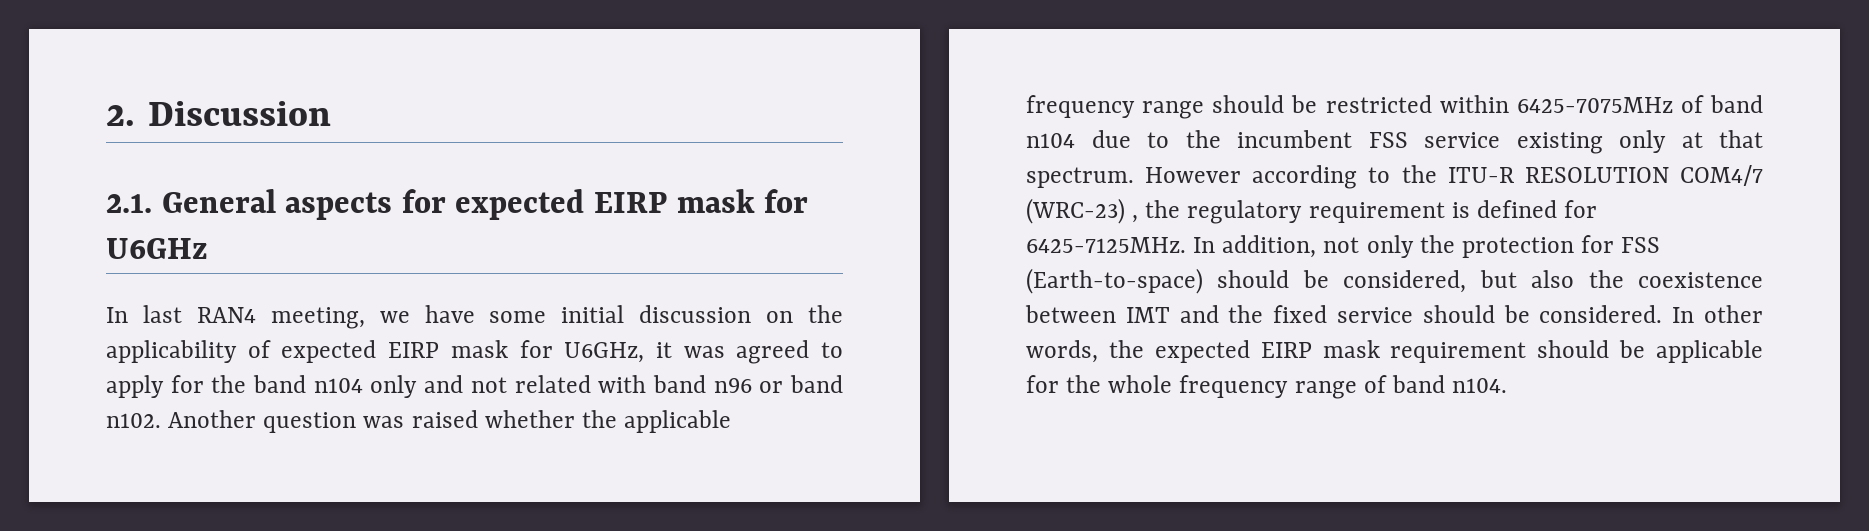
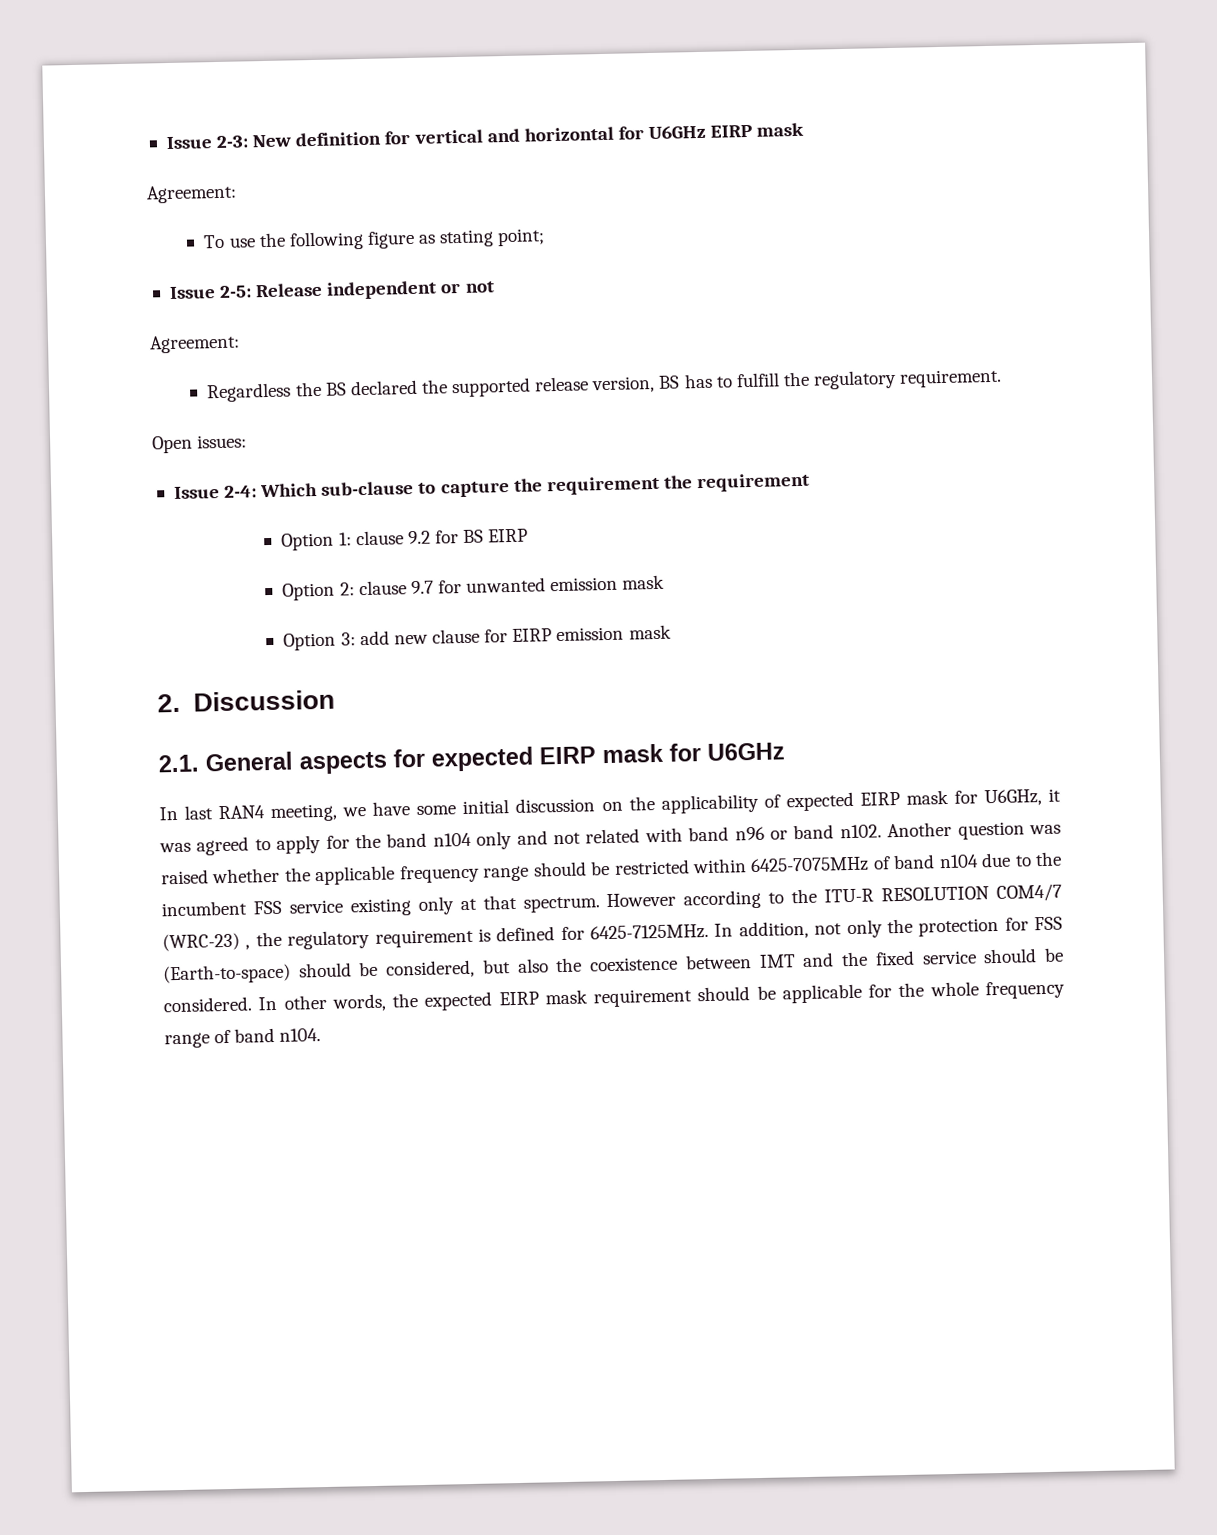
+ Issue 2-3: New definition for vertical and horizontal for U6GHz EIRP mask
+ Agreement:
+ To use the following figure as stating point;
+ Issue 2-5: Release independent or not
+ Agreement:
+ Regardless the BS declared the supported release version, BS has to fulfill the regulatory requirement.
+ Open issues:
+ Issue 2-4: Which sub-clause to capture the requirement the requirement
+ Option 1: clause 9.2 for BS EIRP
+ Option 2: clause 9.7 for unwanted emission mask
+ Option 3: add new clause for EIRP emission mask

